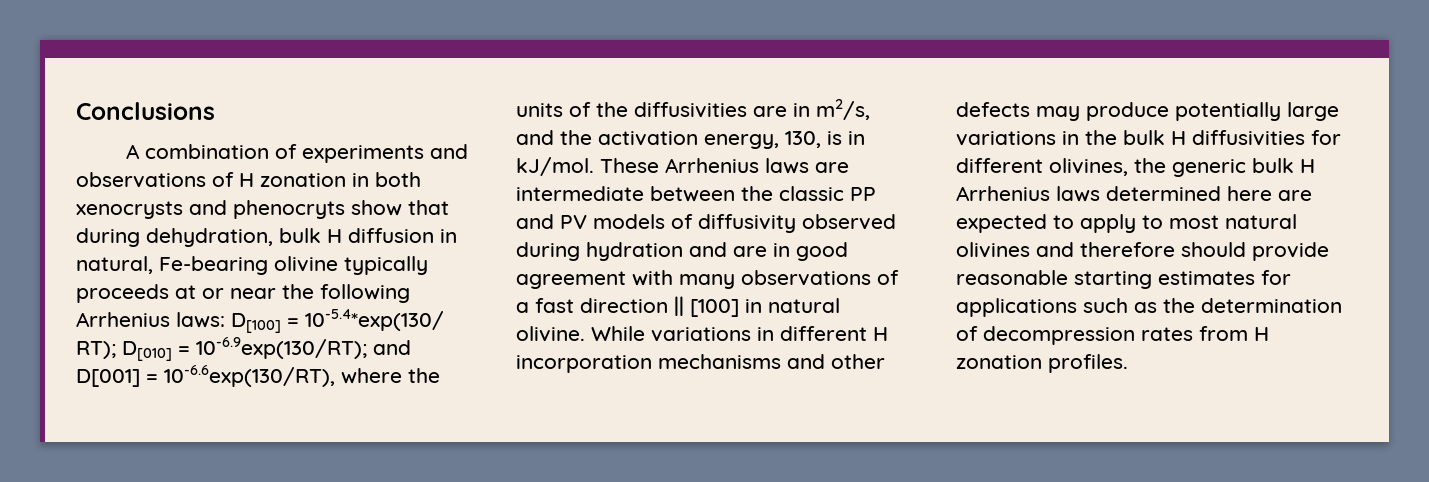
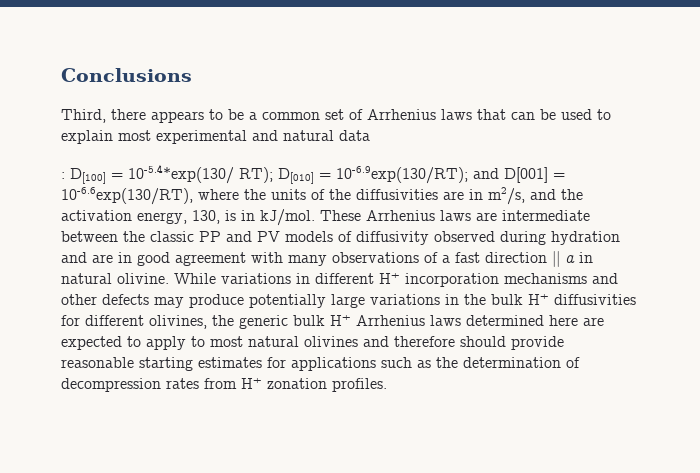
- A combination of experiments and observations of H zonation in both xenocrysts and phenocryts show that during dehydration, bulk H diffusion in natural, Fe-bearing olivine typically proceeds at or near the following Arrhenius laws: D[100] = 10-5.4*exp(130/ RT); D[010] = 10-6.9exp(130/RT); and D[001] = 10-6.6exp(130/RT), where the units of the diffusivities are in m2/s, and the activation energy, 130, is in kJ/mol.
+ Third, there appears to be a common set of Arrhenius laws that can be used to explain most experimental and natural data
+ : D[100] = 10-5.4*exp(130/ RT); D[010] = 10-6.9exp(130/RT); and D[001] = 10-6.6exp(130/RT), where the units of the diffusivities are in m2/s, and the activation energy, 130, is in kJ/mol.
- These Arrhenius laws are intermediate between the classic PP and PV models of diffusivity observed during hydration and are in good agreement with many observations of a fast direction || [100] in natural olivine.
+ These Arrhenius laws are intermediate between the classic PP and PV models of diffusivity observed during hydration and are in good agreement with many observations of a fast direction || a in natural olivine.
- While variations in different H incorporation mechanisms and other defects may produce potentially large variations in the bulk H diffusivities for different olivines, the generic bulk H Arrhenius laws determined here are expected to apply to most natural olivines and therefore should provide reasonable starting estimates for applications such as the determination of decompression rates from H zonation profiles.
+ While variations in different H+ incorporation mechanisms and other defects may produce potentially large variations in the bulk H+ diffusivities for different olivines, the generic bulk H+ Arrhenius laws determined here are expected to apply to most natural olivines and therefore should provide reasonable starting estimates for applications such as the determination of decompression rates from H+ zonation profiles.

